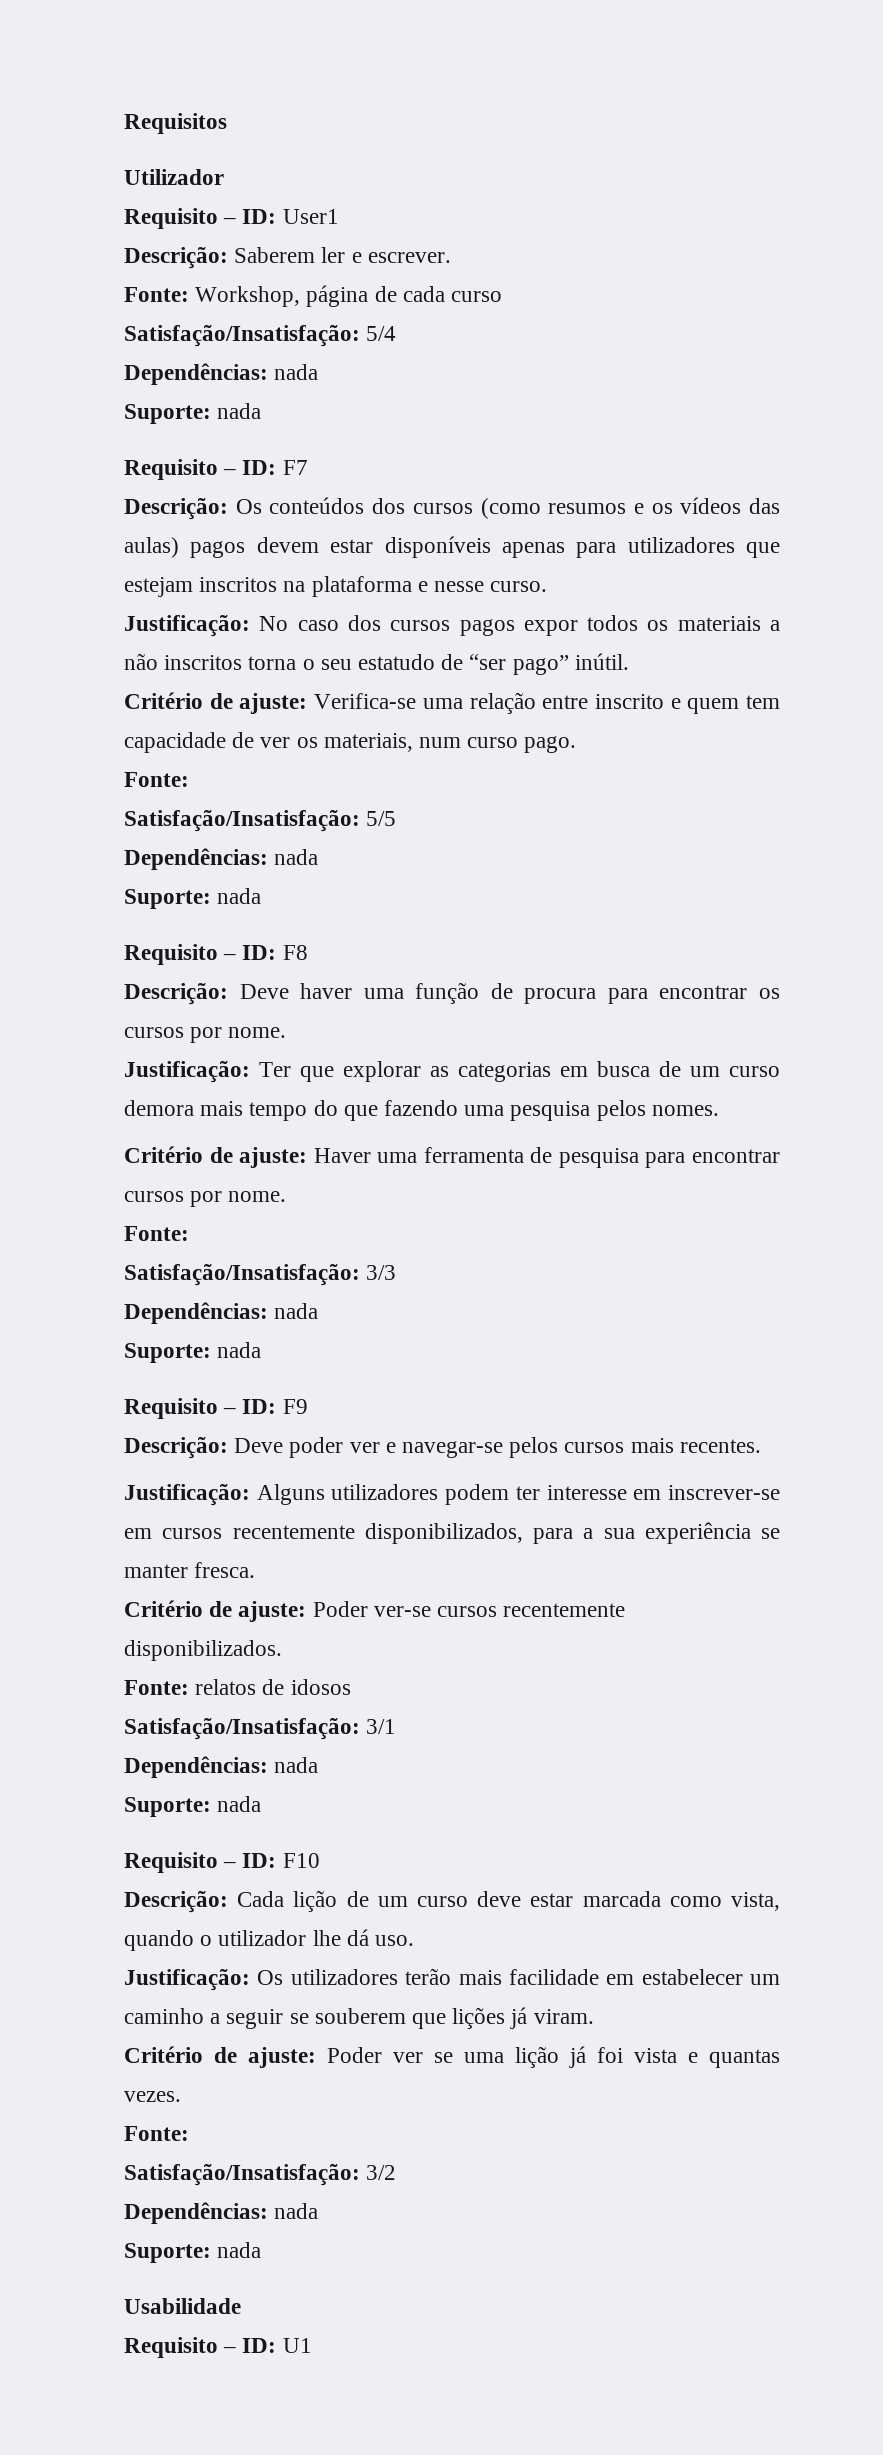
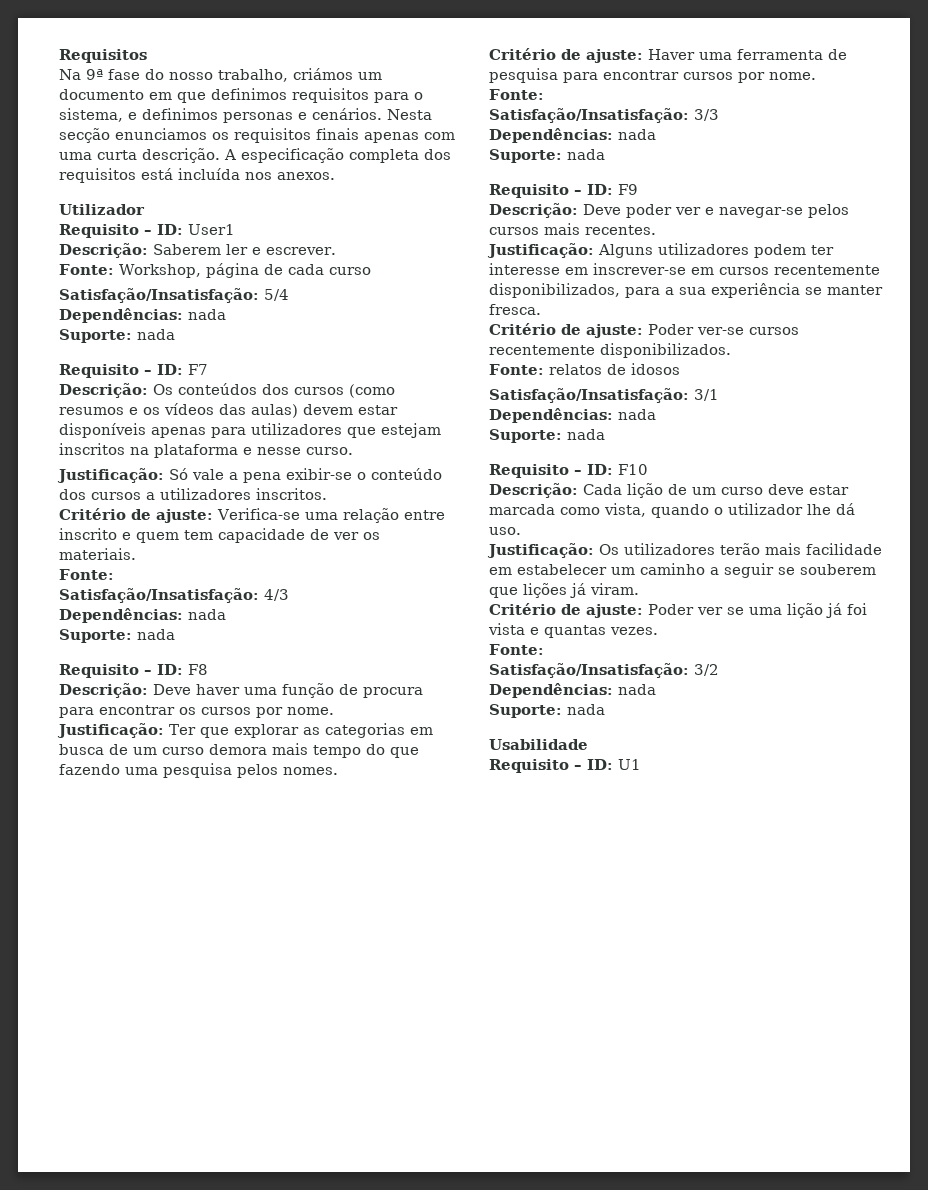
+ Na 9ª fase do nosso trabalho, criámos um documento em que definimos requisitos para o sistema, e definimos personas e cenários. Nesta secção enunciamos os requisitos finais apenas com uma curta descrição. A especificação completa dos requisitos está incluída nos anexos.
- Descrição: Os conteúdos dos cursos (como resumos e os vídeos das aulas) pagos devem estar disponíveis apenas para utilizadores que estejam inscritos na plataforma e nesse curso.
+ Descrição: Os conteúdos dos cursos (como resumos e os vídeos das aulas) devem estar disponíveis apenas para utilizadores que estejam inscritos na plataforma e nesse curso.
- Justificação: No caso dos cursos pagos expor todos os materiais a não inscritos torna o seu estatudo de “ser pago” inútil.
+ Justificação: Só vale a pena exibir-se o conteúdo dos cursos a utilizadores inscritos.
- Critério de ajuste: Verifica-se uma relação entre inscrito e quem tem capacidade de ver os materiais, num curso pago.
+ Critério de ajuste: Verifica-se uma relação entre inscrito e quem tem capacidade de ver os materiais.
  Fonte:
- Satisfação/Insatisfação: 5/5
+ Satisfação/Insatisfação: 4/3

